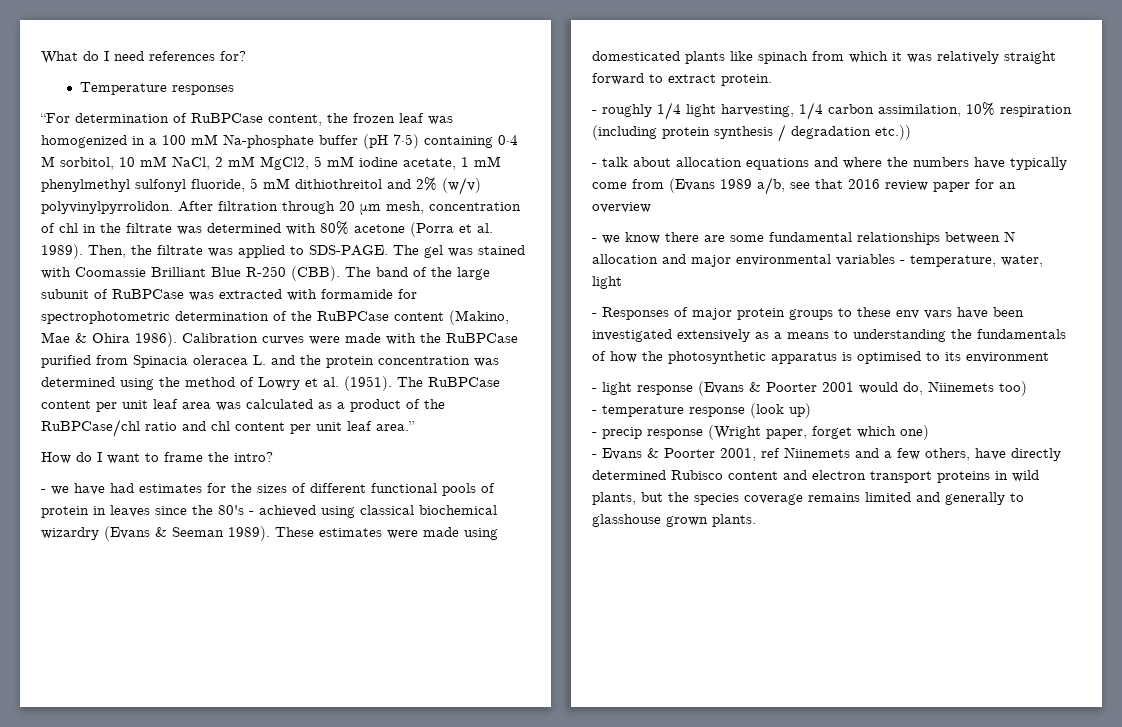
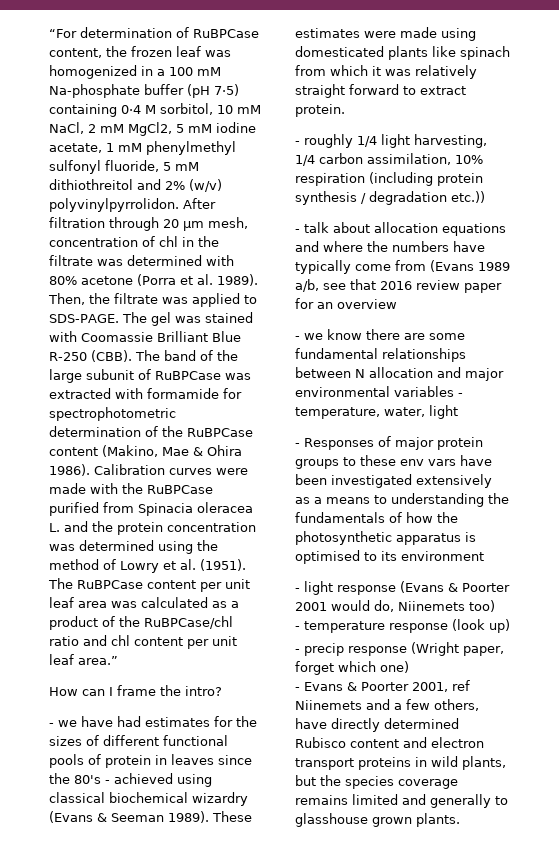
- What do I need references for?
- Temperature responses
- How do I want to frame the intro?
+ How can I frame the intro?

